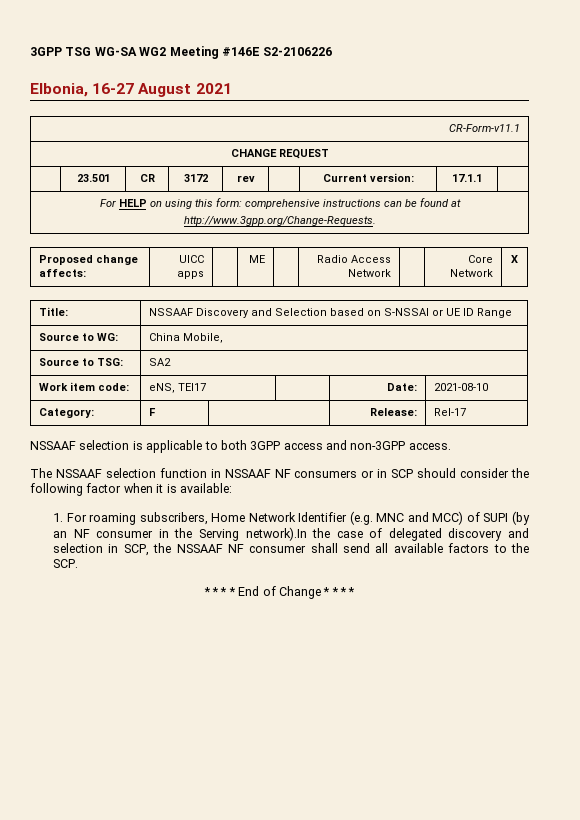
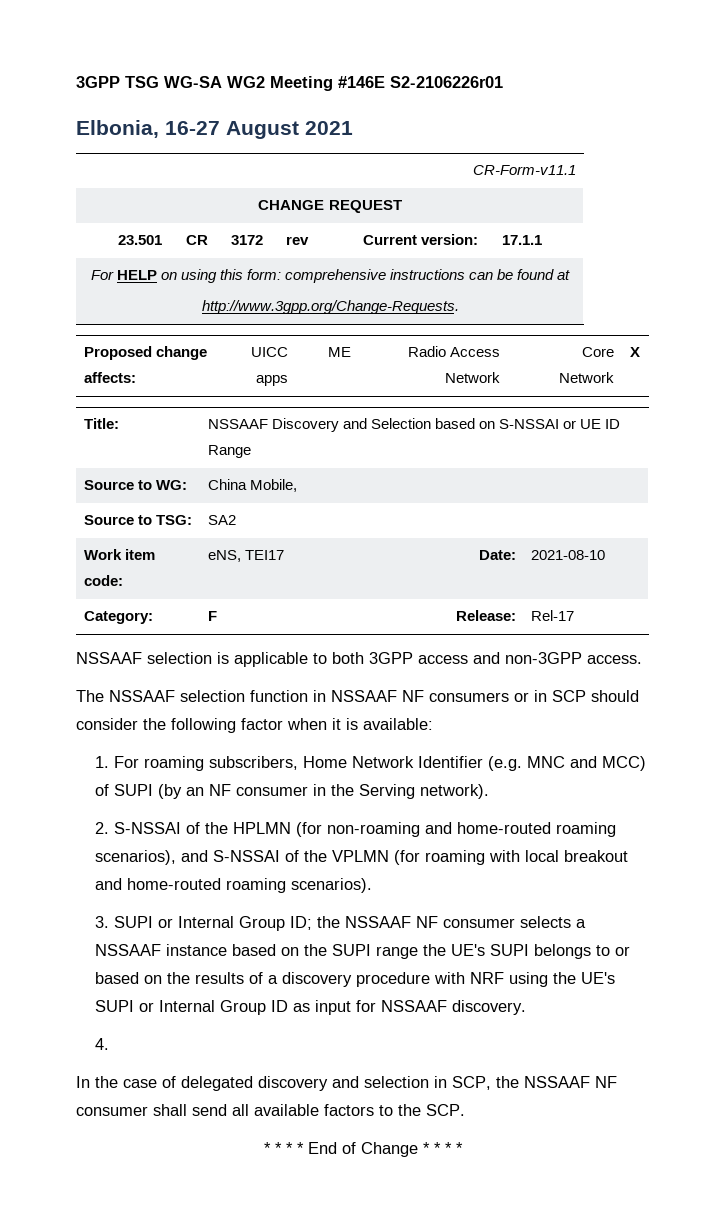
- 3GPP TSG WG-SA WG2 Meeting #146E S2-2106226
+ 3GPP TSG WG-SA WG2 Meeting #146E S2-2106226r01
- 1. For roaming subscribers, Home Network Identifier (e.g. MNC and MCC) of SUPI (by an NF consumer in the Serving network).In the case of delegated discovery and selection in SCP, the NSSAAF NF consumer shall send all available factors to the SCP.
+ 1. For roaming subscribers, Home Network Identifier (e.g. MNC and MCC) of SUPI (by an NF consumer in the Serving network).
+ 2. S-NSSAI of the HPLMN (for non-roaming and home-routed roaming scenarios), and S-NSSAI of the VPLMN (for roaming with local breakout and home-routed roaming scenarios).
+ 3. SUPI or Internal Group ID; the NSSAAF NF consumer selects a NSSAAF instance based on the SUPI range the UE's SUPI belongs to or based on the results of a discovery procedure with NRF using the UE's SUPI or Internal Group ID as input for NSSAAF discovery.
+ 4.
+ In the case of delegated discovery and selection in SCP, the NSSAAF NF consumer shall send all available factors to the SCP.

